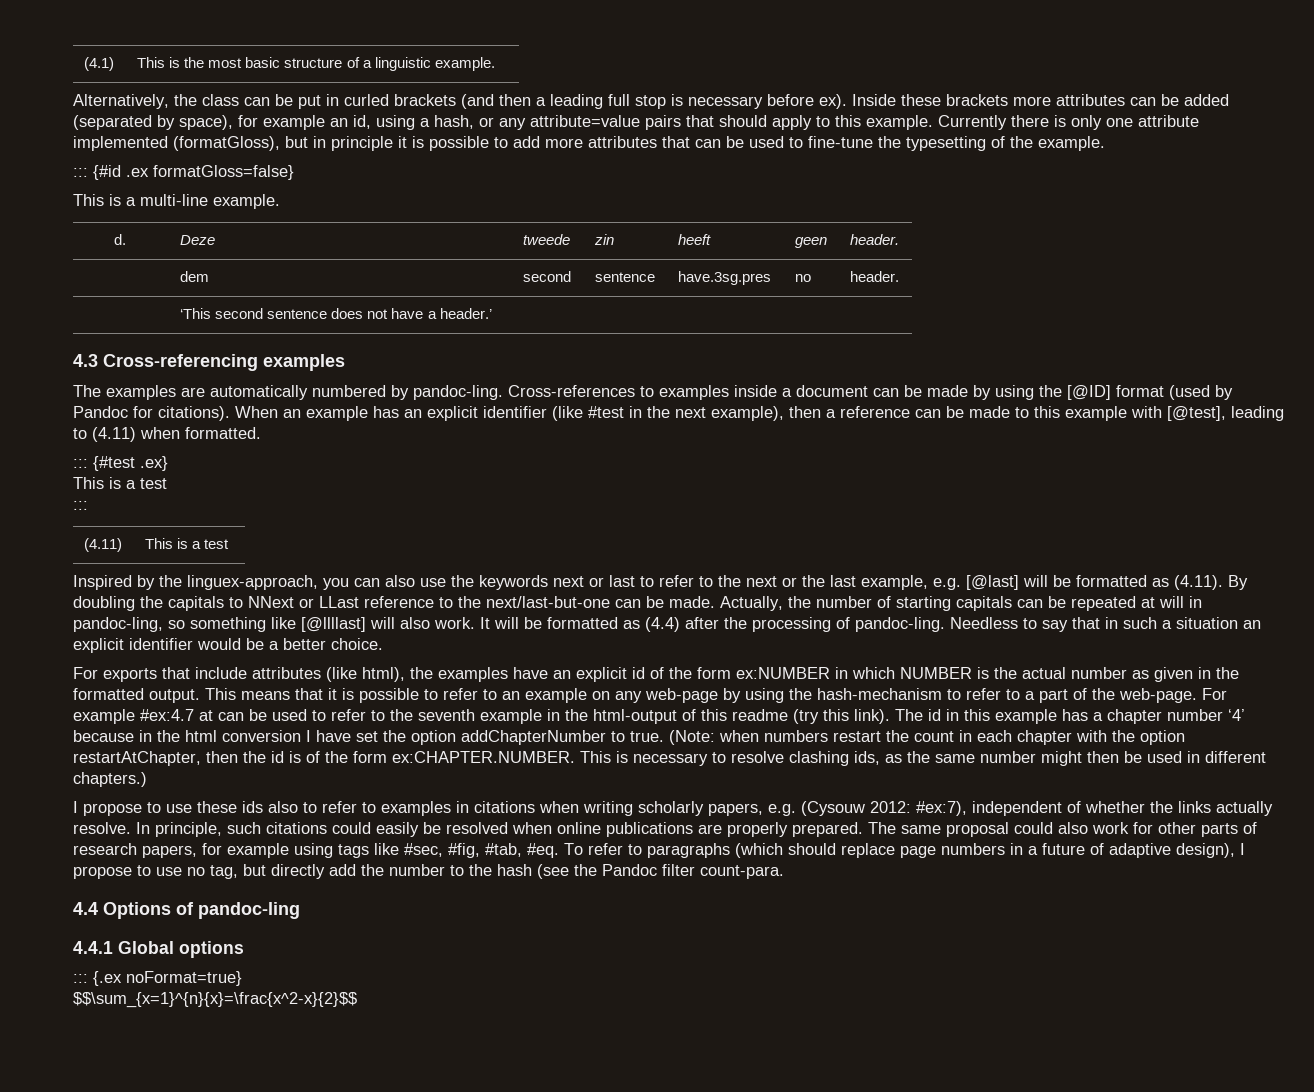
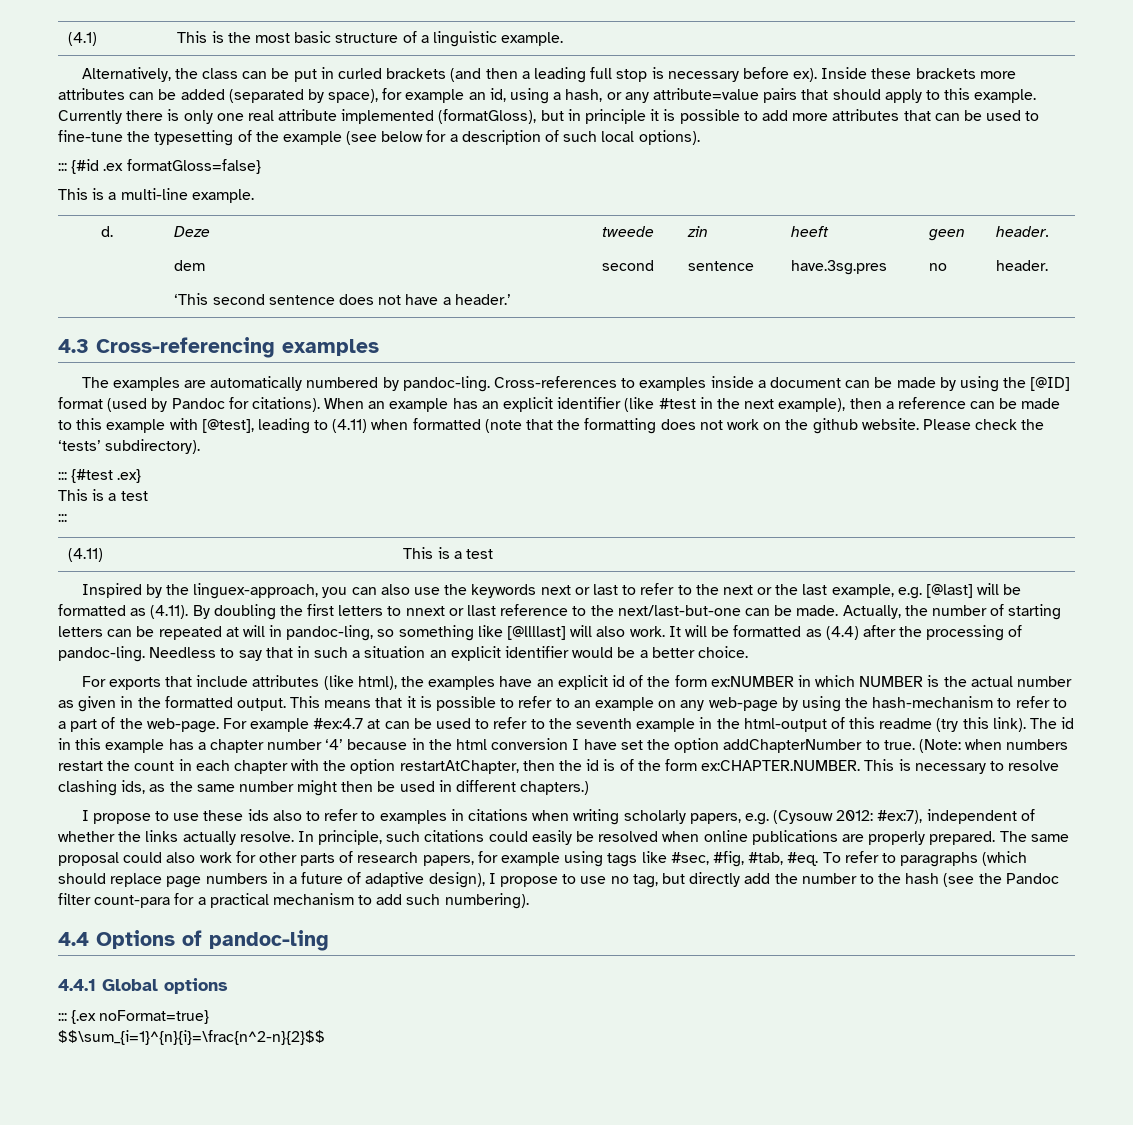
- Currently there is only one attribute implemented (formatGloss), but in principle it is possible to add more attributes that can be used to fine-tune the typesetting of the example.
+ Currently there is only one real attribute implemented (formatGloss), but in principle it is possible to add more attributes that can be used to fine-tune the typesetting of the example (see below for a description of such local options).
- When an example has an explicit identifier (like #test in the next example), then a reference can be made to this example with [@test], leading to (4.11) when formatted.
+ When an example has an explicit identifier (like #test in the next example), then a reference can be made to this example with [@test], leading to (4.11) when formatted (note that the formatting does not work on the github website. Please check the ‘tests’ subdirectory).
- Inspired by the linguex-approach, you can also use the keywords next or last to refer to the next or the last example, e.g. [@last] will be formatted as (4.11). By doubling the capitals to NNext or LLast reference to the next/last-but-one can be made.
+ Inspired by the linguex-approach, you can also use the keywords next or last to refer to the next or the last example, e.g. [@last] will be formatted as (4.11). By doubling the first letters to nnext or llast reference to the next/last-but-one can be made.
- Actually, the number of starting capitals can be repeated at will in pandoc-ling, so something like [@llllast] will also work.
+ Actually, the number of starting letters can be repeated at will in pandoc-ling, so something like [@llllast] will also work.
- To refer to paragraphs (which should replace page numbers in a future of adaptive design), I propose to use no tag, but directly add the number to the hash (see the Pandoc filter count-para.
+ To refer to paragraphs (which should replace page numbers in a future of adaptive design), I propose to use no tag, but directly add the number to the hash (see the Pandoc filter count-para for a practical mechanism to add such numbering).
- $$\sum_{x=1}^{n}{x}=\frac{x^2-x}{2}$$
+ $$\sum_{i=1}^{n}{i}=\frac{n^2-n}{2}$$

